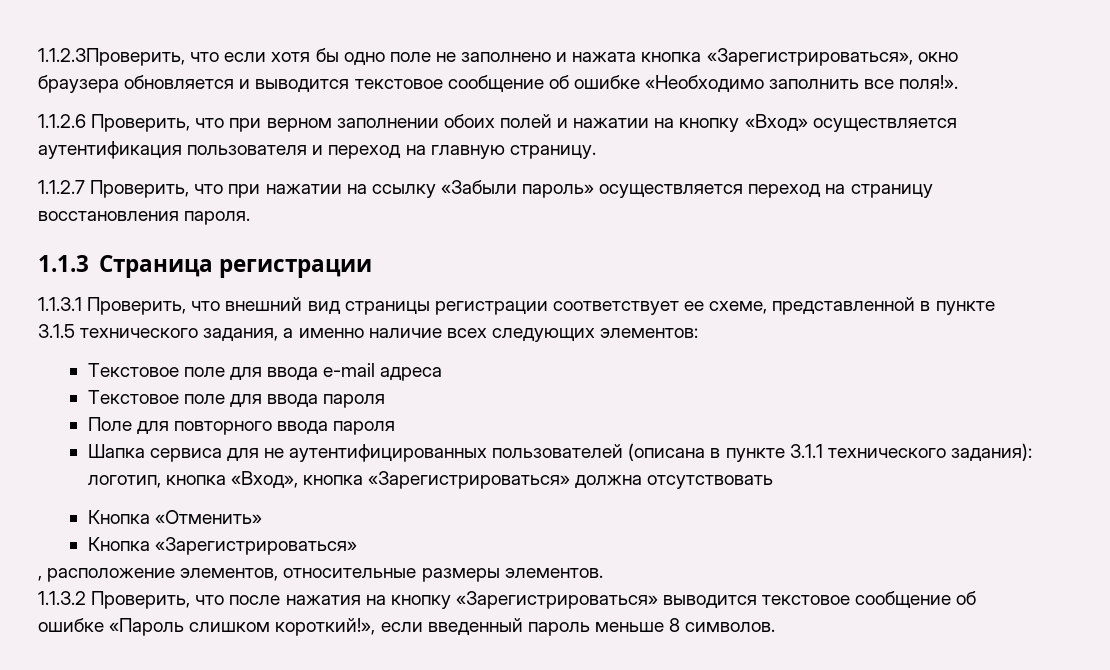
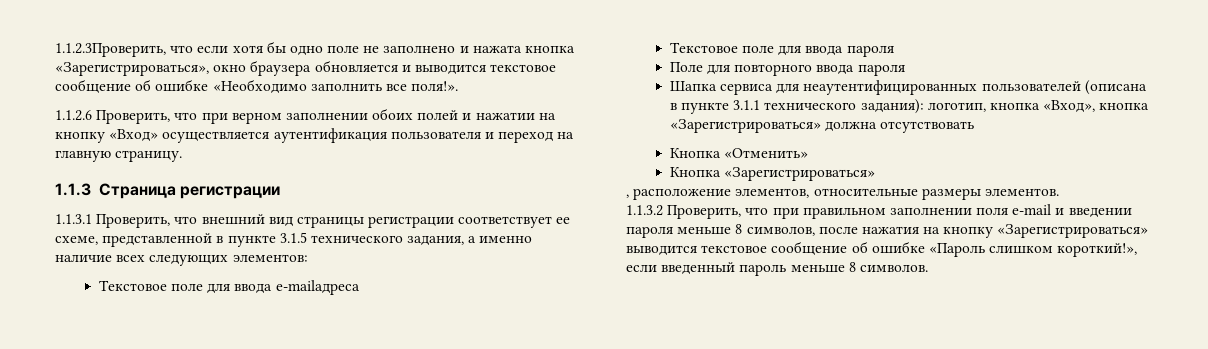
- 1.1.2.7 Проверить, что при нажатии на ссылку «Забыли пароль» осуществляется переход на страницу восстановления пароля.
- Текстовое поле для ввода e-mail адреса
+ Текстовое поле для ввода e-mailадреса
- Шапка сервиса для не аутентифицированных пользователей (описана в пункте 3.1.1 технического задания): логотип, кнопка «Вход», кнопка «Зарегистрироваться» должна отсутствовать
+ Шапка сервиса для неаутентифицированных пользователей (описана в пункте 3.1.1 технического задания): логотип, кнопка «Вход», кнопка «Зарегистрироваться» должна отсутствовать
- 1.1.3.2 Проверить, что после нажатия на кнопку «Зарегистрироваться» выводится текстовое сообщение об ошибке «Пароль слишком короткий!», если введенный пароль меньше 8 символов.
+ 1.1.3.2 Проверить, что при правильном заполнении поля e-mail и введении пароля меньше 8 символов, после нажатия на кнопку «Зарегистрироваться» выводится текстовое сообщение об ошибке «Пароль слишком короткий!», если введенный пароль меньше 8 символов.

